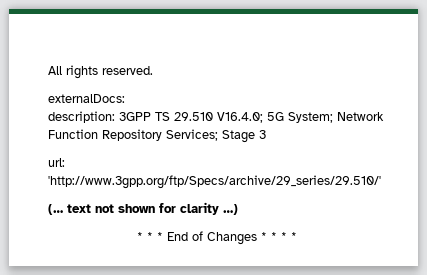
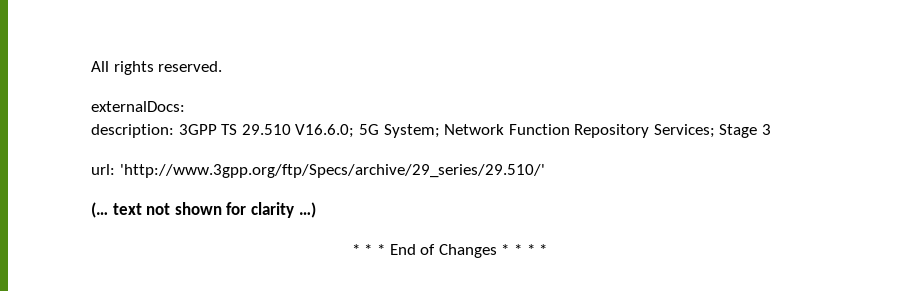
- description: 3GPP TS 29.510 V16.4.0; 5G System; Network Function Repository Services; Stage 3
+ description: 3GPP TS 29.510 V16.6.0; 5G System; Network Function Repository Services; Stage 3

